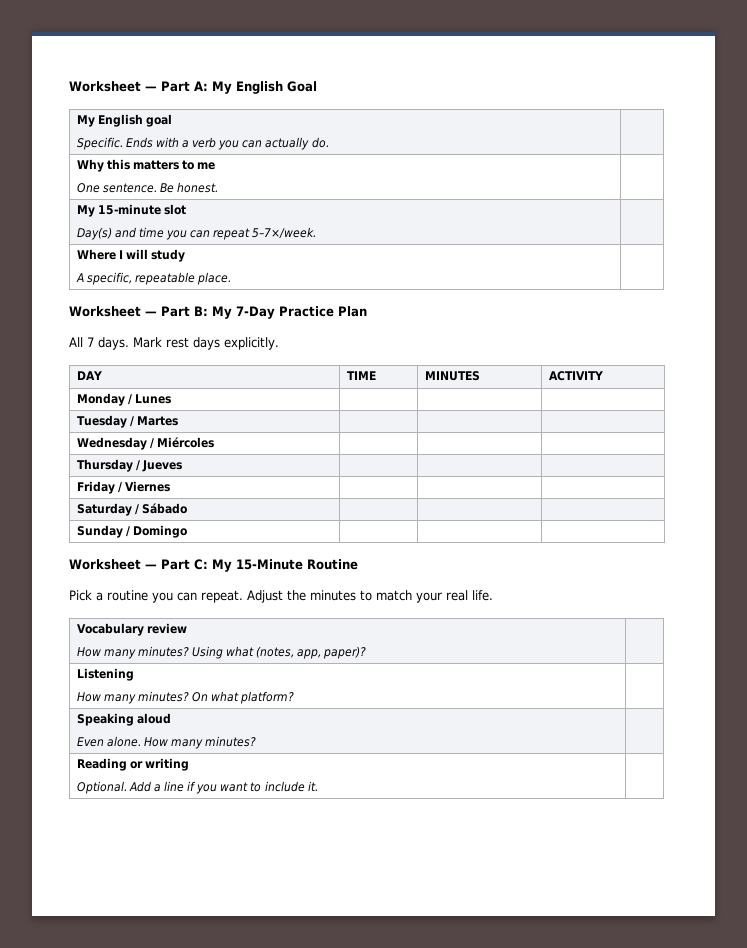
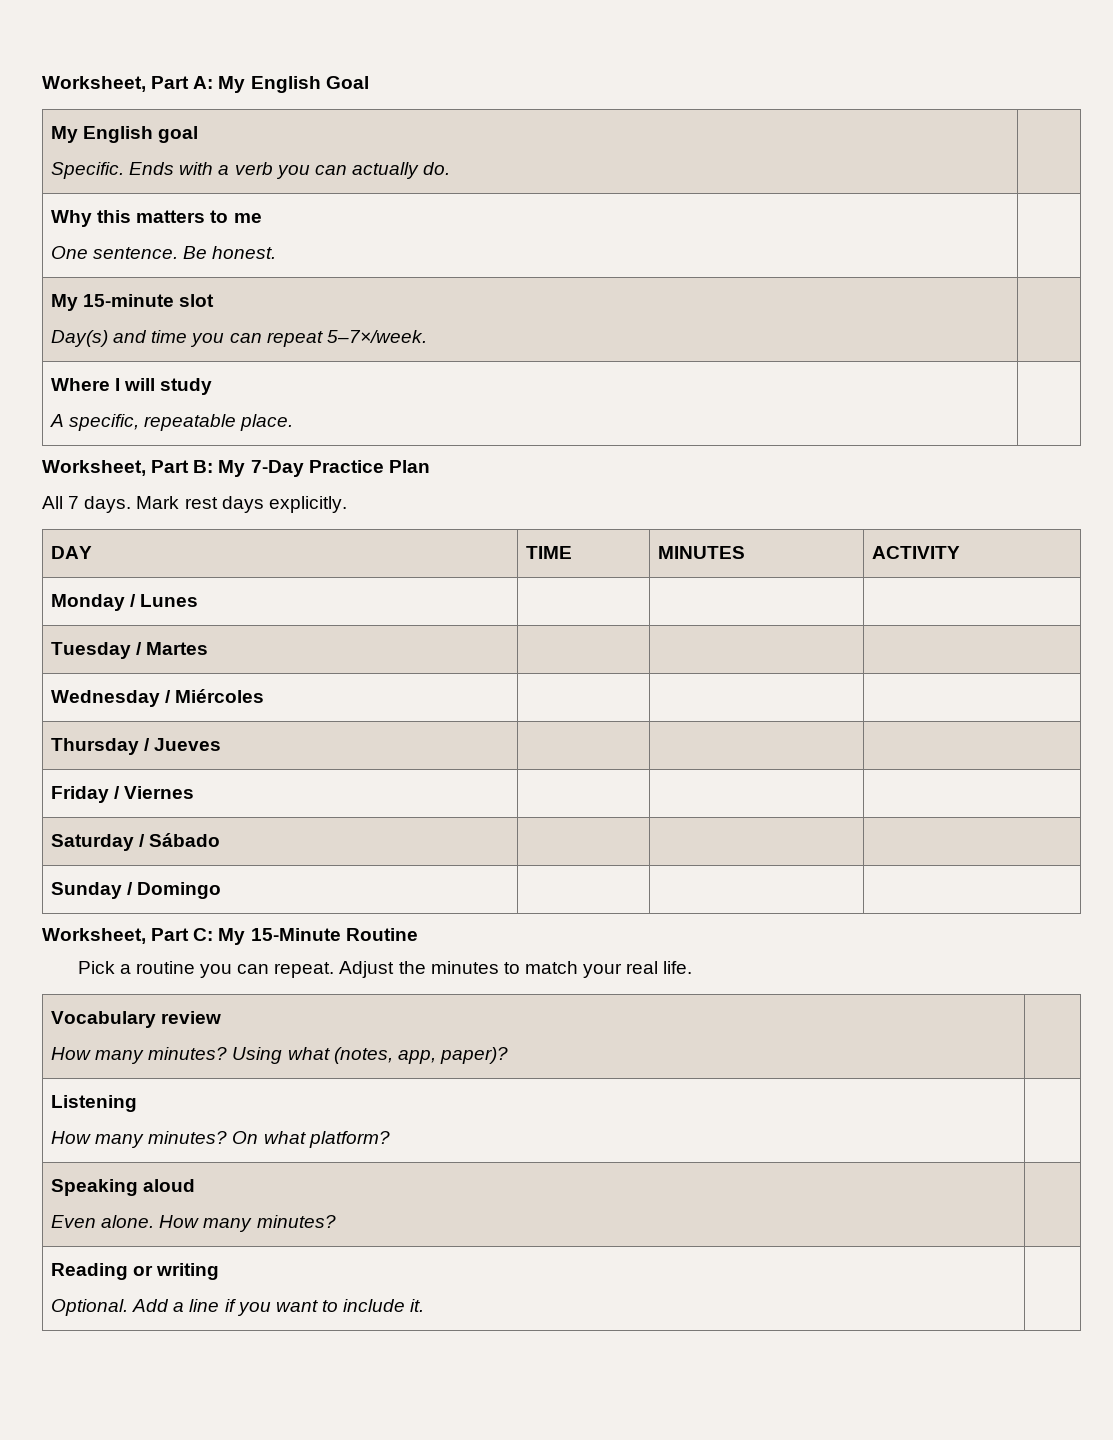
- Worksheet — Part A: My English Goal
+ Worksheet, Part A: My English Goal
- Worksheet — Part B: My 7-Day Practice Plan
+ Worksheet, Part B: My 7-Day Practice Plan
- Worksheet — Part C: My 15-Minute Routine
+ Worksheet, Part C: My 15-Minute Routine

